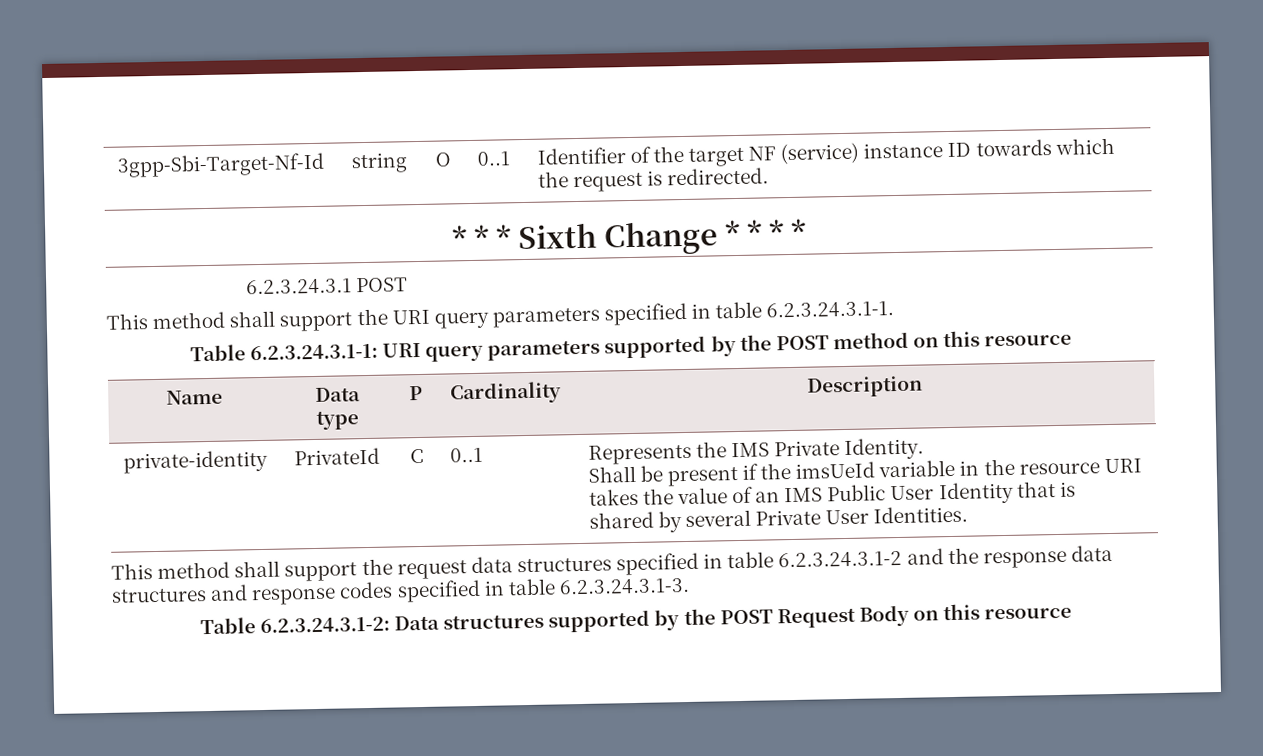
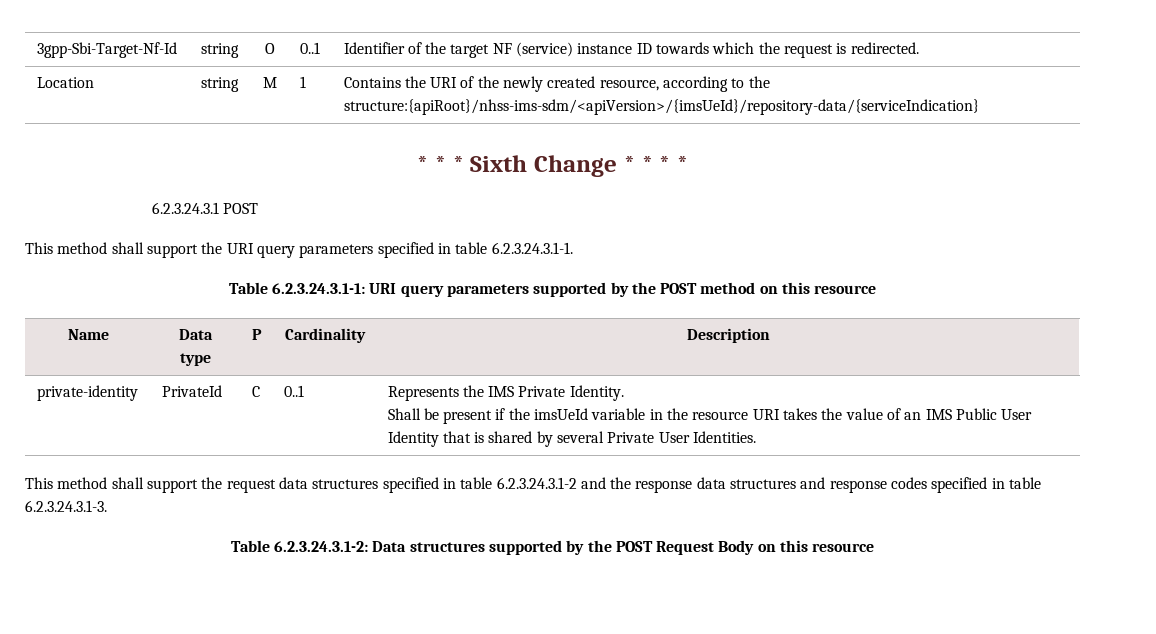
+ Location | string | M | 1 | Contains the URI of the newly created resource, according to the structure:{apiRoot}/nhss-ims-sdm/<apiVersion>/{imsUeId}/repository-data/{serviceIndication}

